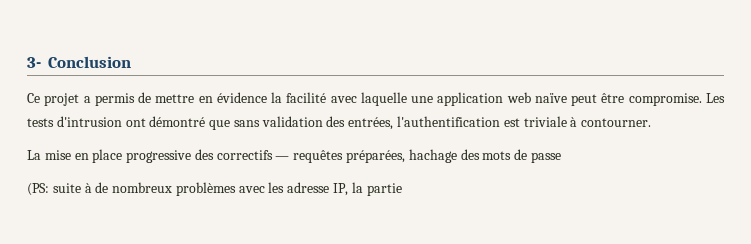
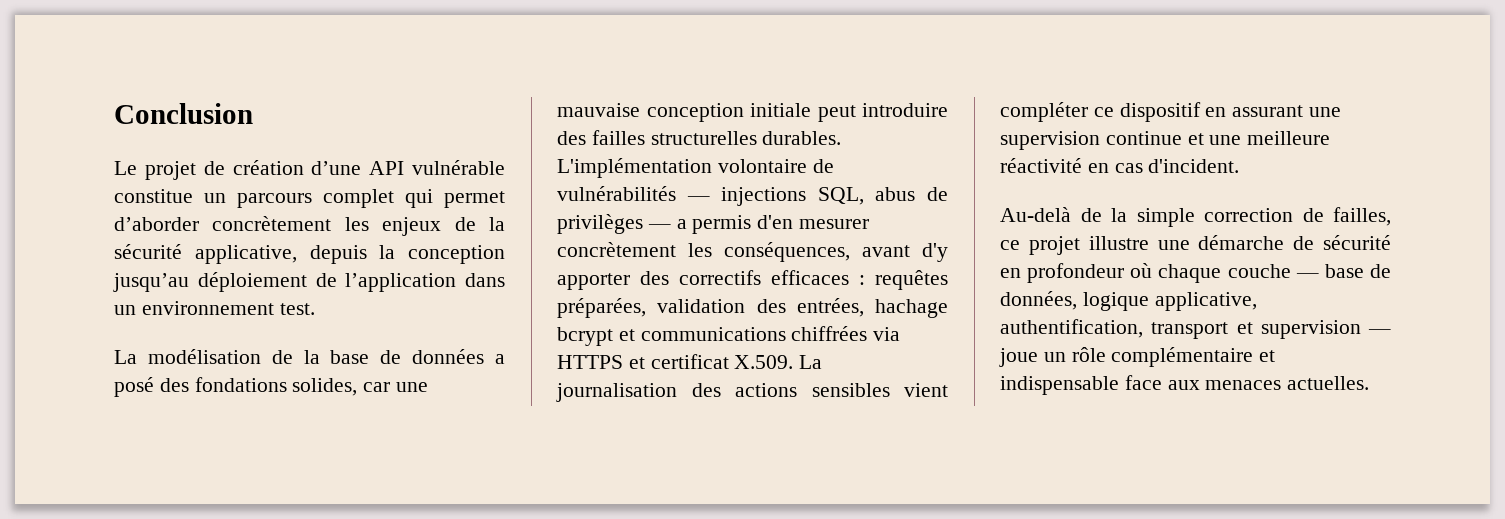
- 3- Conclusion
+ Conclusion
- Ce projet a permis de mettre en évidence la facilité avec laquelle une application web naïve peut être compromise. Les tests d'intrusion ont démontré que sans validation des entrées, l'authentification est triviale à contourner.
- La mise en place progressive des correctifs — requêtes préparées, hachage des mots de passe
- (PS: suite à de nombreux problèmes avec les adresse IP, la partie
+ Le projet de création d’une API vulnérable constitue un parcours complet qui permet d’aborder concrètement les enjeux de la sécurité applicative, depuis la conception jusqu’au déploiement de l’application dans un environnement test.
+ La modélisation de la base de données a posé des fondations solides, car une mauvaise conception initiale peut introduire des failles structurelles durables. L'implémentation volontaire de vulnérabilités — injections SQL, abus de privilèges — a permis d'en mesurer concrètement les conséquences, avant d'y apporter des correctifs efficaces : requêtes préparées, validation des entrées, hachage bcrypt et communications chiffrées via HTTPS et certificat X.509. La journalisation des actions sensibles vient compléter ce dispositif en assurant une supervision continue et une meilleure réactivité en cas d'incident.
+ Au-delà de la simple correction de failles, ce projet illustre une démarche de sécurité en profondeur où chaque couche — base de données, logique applicative, authentification, transport et supervision — joue un rôle complémentaire et indispensable face aux menaces actuelles.

